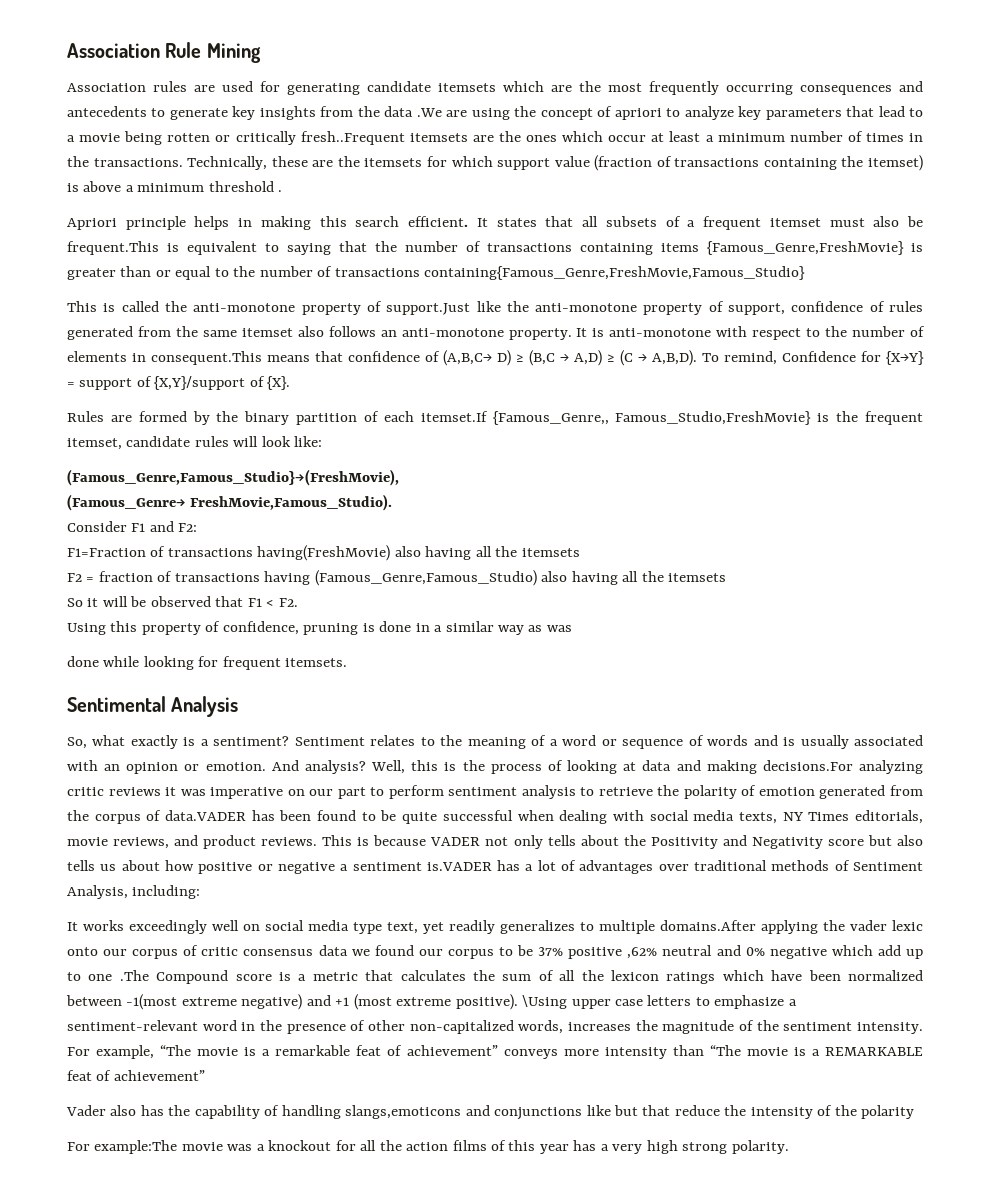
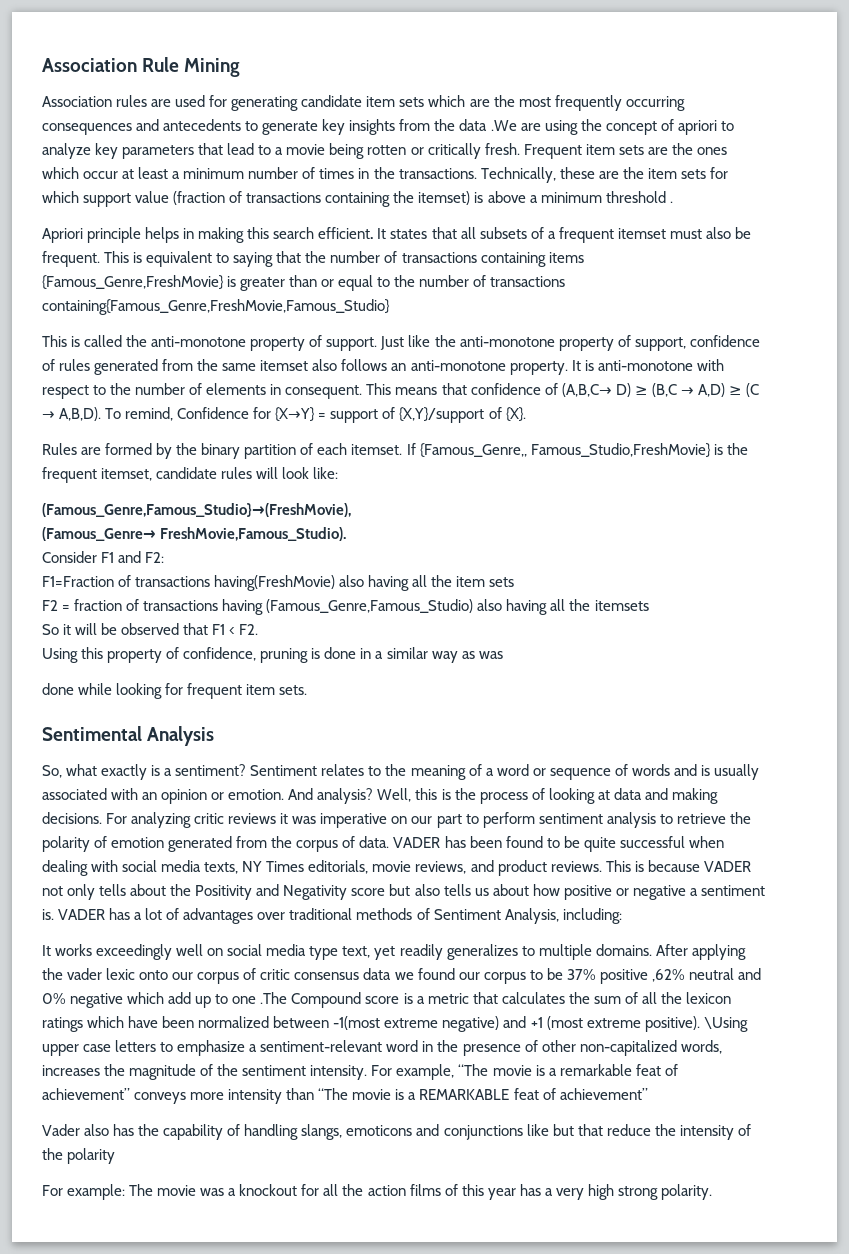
- Association rules are used for generating candidate itemsets which are the most frequently occurring consequences and antecedents to generate key insights from the data .We are using the concept of apriori to analyze key parameters that lead to a movie being rotten or critically fresh..Frequent itemsets are the ones which occur at least a minimum number of times in the transactions.
+ Association rules are used for generating candidate item sets which are the most frequently occurring consequences and antecedents to generate key insights from the data .We are using the concept of apriori to analyze key parameters that lead to a movie being rotten or critically fresh. Frequent item sets are the ones which occur at least a minimum number of times in the transactions.
- Technically, these are the itemsets for which support value (fraction of transactions containing the itemset) is above a minimum threshold .
+ Technically, these are the item sets for which support value (fraction of transactions containing the itemset) is above a minimum threshold .
- It states that all subsets of a frequent itemset must also be frequent.This is equivalent to saying that the number of transactions containing items {Famous_Genre,FreshMovie} is greater than or equal to the number of transactions containing{Famous_Genre,FreshMovie,Famous_Studio}
+ It states that all subsets of a frequent itemset must also be frequent. This is equivalent to saying that the number of transactions containing items {Famous_Genre,FreshMovie} is greater than or equal to the number of transactions containing{Famous_Genre,FreshMovie,Famous_Studio}
- This is called the anti-monotone property of support.Just like the anti-monotone property of support, confidence of rules generated from the same itemset also follows an anti-monotone property.
+ This is called the anti-monotone property of support. Just like the anti-monotone property of support, confidence of rules generated from the same itemset also follows an anti-monotone property.
- It is anti-monotone with respect to the number of elements in consequent.This means that confidence of (A,B,C→ D) ≥ (B,C → A,D) ≥ (C → A,B,D).
+ It is anti-monotone with respect to the number of elements in consequent. This means that confidence of (A,B,C→ D) ≥ (B,C → A,D) ≥ (C → A,B,D).
- Rules are formed by the binary partition of each itemset.If {Famous_Genre,, Famous_Studio,FreshMovie} is the frequent itemset, candidate rules will look like:
+ Rules are formed by the binary partition of each itemset. If {Famous_Genre,, Famous_Studio,FreshMovie} is the frequent itemset, candidate rules will look like:
- F1=Fraction of transactions having(FreshMovie) also having all the itemsets
+ F1=Fraction of transactions having(FreshMovie) also having all the item sets
- done while looking for frequent itemsets.
+ done while looking for frequent item sets.
- Well, this is the process of looking at data and making decisions.For analyzing critic reviews it was imperative on our part to perform sentiment analysis to retrieve the polarity of emotion generated from the corpus of data.VADER has been found to be quite successful when dealing with social media texts, NY Times editorials, movie reviews, and product reviews.
+ Well, this is the process of looking at data and making decisions. For analyzing critic reviews it was imperative on our part to perform sentiment analysis to retrieve the polarity of emotion generated from the corpus of data. VADER has been found to be quite successful when dealing with social media texts, NY Times editorials, movie reviews, and product reviews.
- This is because VADER not only tells about the Positivity and Negativity score but also tells us about how positive or negative a sentiment is.VADER has a lot of advantages over traditional methods of Sentiment Analysis, including:
+ This is because VADER not only tells about the Positivity and Negativity score but also tells us about how positive or negative a sentiment is. VADER has a lot of advantages over traditional methods of Sentiment Analysis, including:
- It works exceedingly well on social media type text, yet readily generalizes to multiple domains.After applying the vader lexic onto our corpus of critic consensus data we found our corpus to be 37% positive ,62% neutral and 0% negative which add up to one .The Compound score is a metric that calculates the sum of all the lexicon ratings which have been normalized between -1(most extreme negative) and +1 (most extreme positive).
+ It works exceedingly well on social media type text, yet readily generalizes to multiple domains. After applying the vader lexic onto our corpus of critic consensus data we found our corpus to be 37% positive ,62% neutral and 0% negative which add up to one .The Compound score is a metric that calculates the sum of all the lexicon ratings which have been normalized between -1(most extreme negative) and +1 (most extreme positive).
- Vader also has the capability of handling slangs,emoticons and conjunctions like but that reduce the intensity of the polarity
+ Vader also has the capability of handling slangs, emoticons and conjunctions like but that reduce the intensity of the polarity
- For example:The movie was a knockout for all the action films of this year has a very high strong polarity.
+ For example: The movie was a knockout for all the action films of this year has a very high strong polarity.

